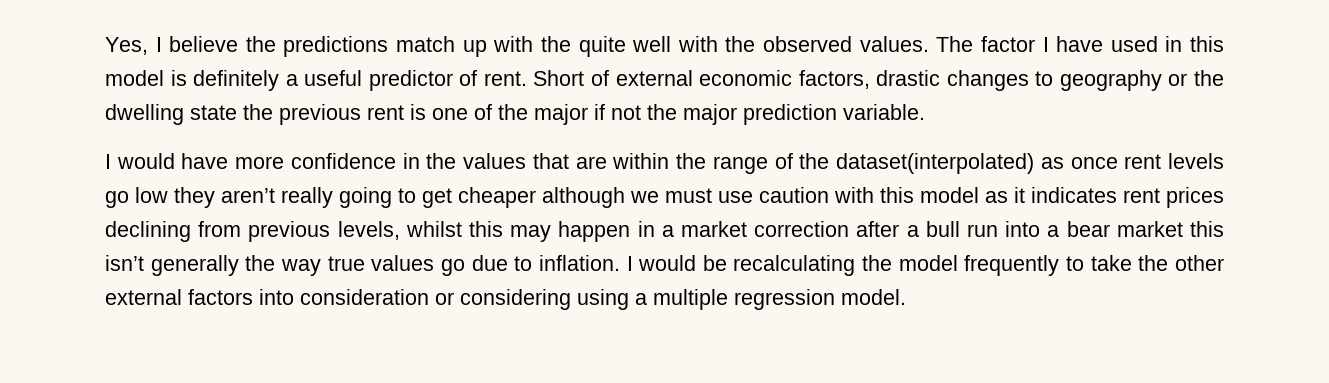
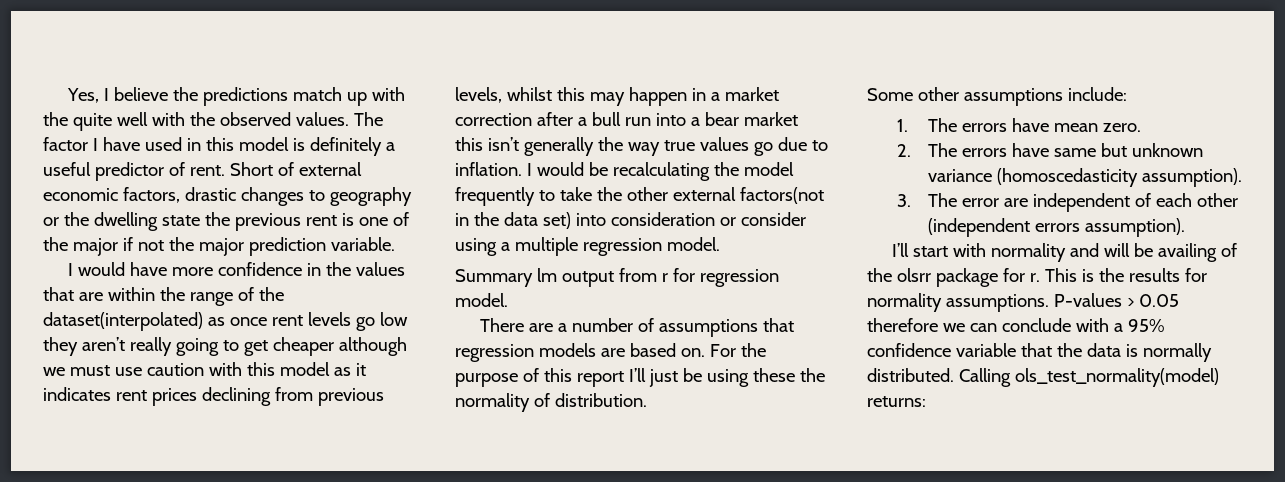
- I would be recalculating the model frequently to take the other external factors into consideration or considering using a multiple regression model.
+ I would be recalculating the model frequently to take the other external factors(not in the data set) into consideration or consider using a multiple regression model.
+ Summary lm output from r for regression model.
+ There are a number of assumptions that regression models are based on. For the purpose of this report I’ll just be using these the normality of distribution.
+ Some other assumptions include:
+ 1. The errors have mean zero.
+ 2. The errors have same but unknown variance (homoscedasticity assumption).
+ 3. The error are independent of each other (independent errors assumption).
+ I’ll start with normality and will be availing of the olsrr package for r. This is the results for normality assumptions. P-values > 0.05 therefore we can conclude with a 95% confidence variable that the data is normally distributed. Calling ols_test_normality(model) returns:

